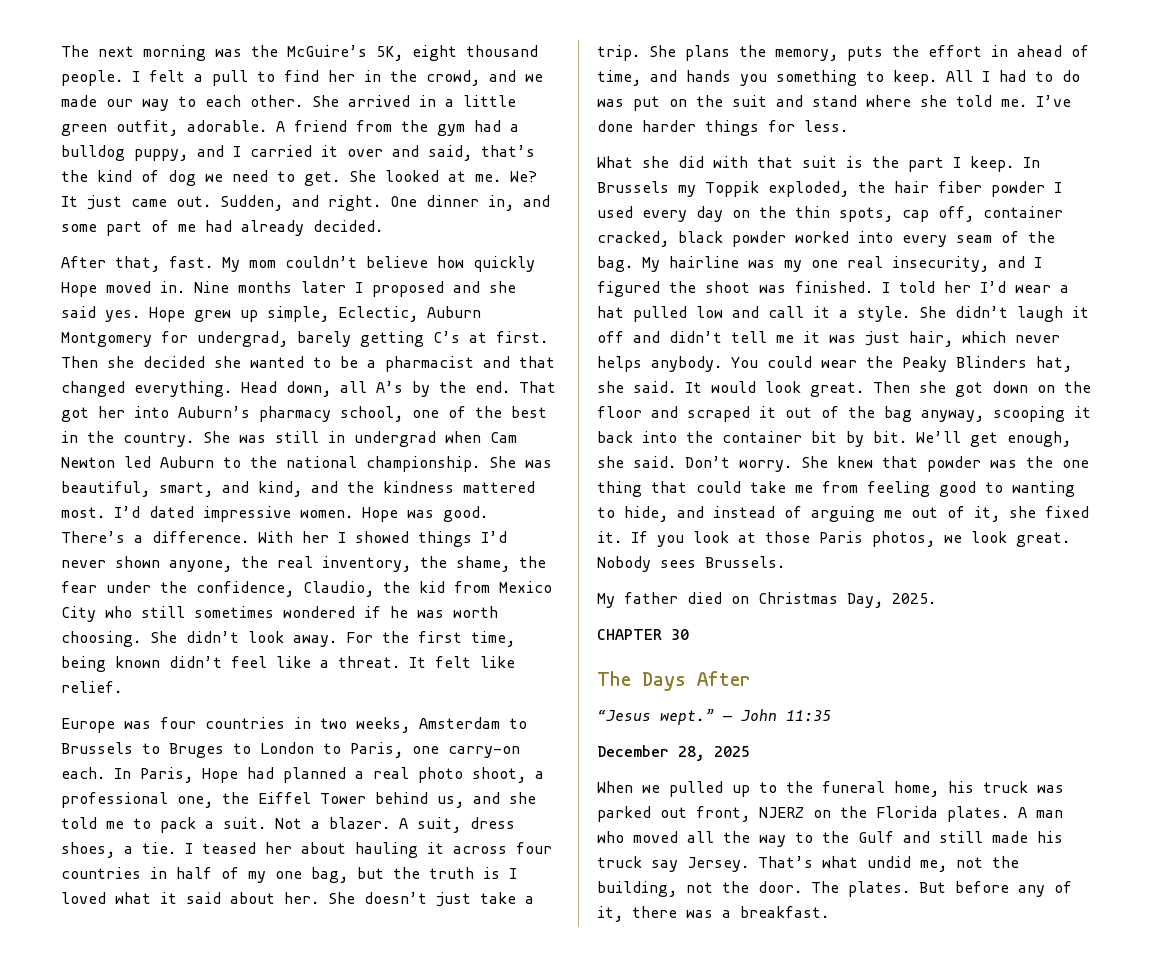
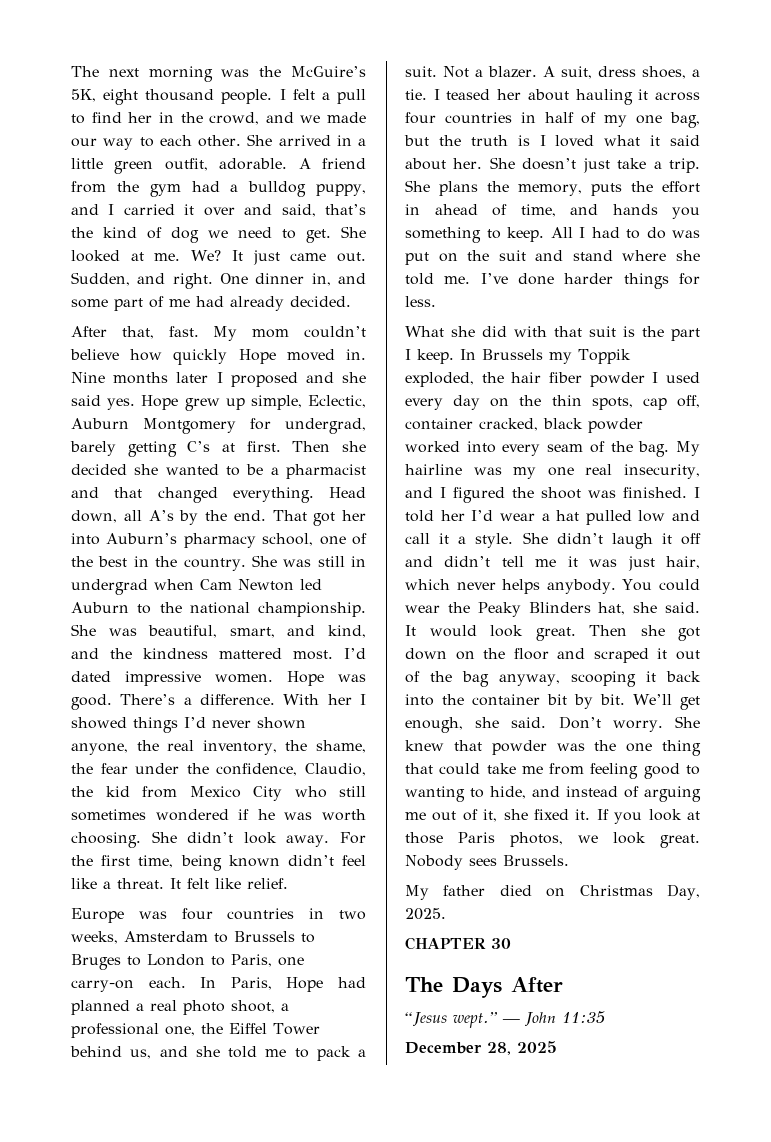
- When we pulled up to the funeral home, his truck was parked out front, NJERZ on the Florida plates. A man who moved all the way to the Gulf and still made his truck say Jersey. That’s what undid me, not the building, not the door. The plates. But before any of it, there was a breakfast.

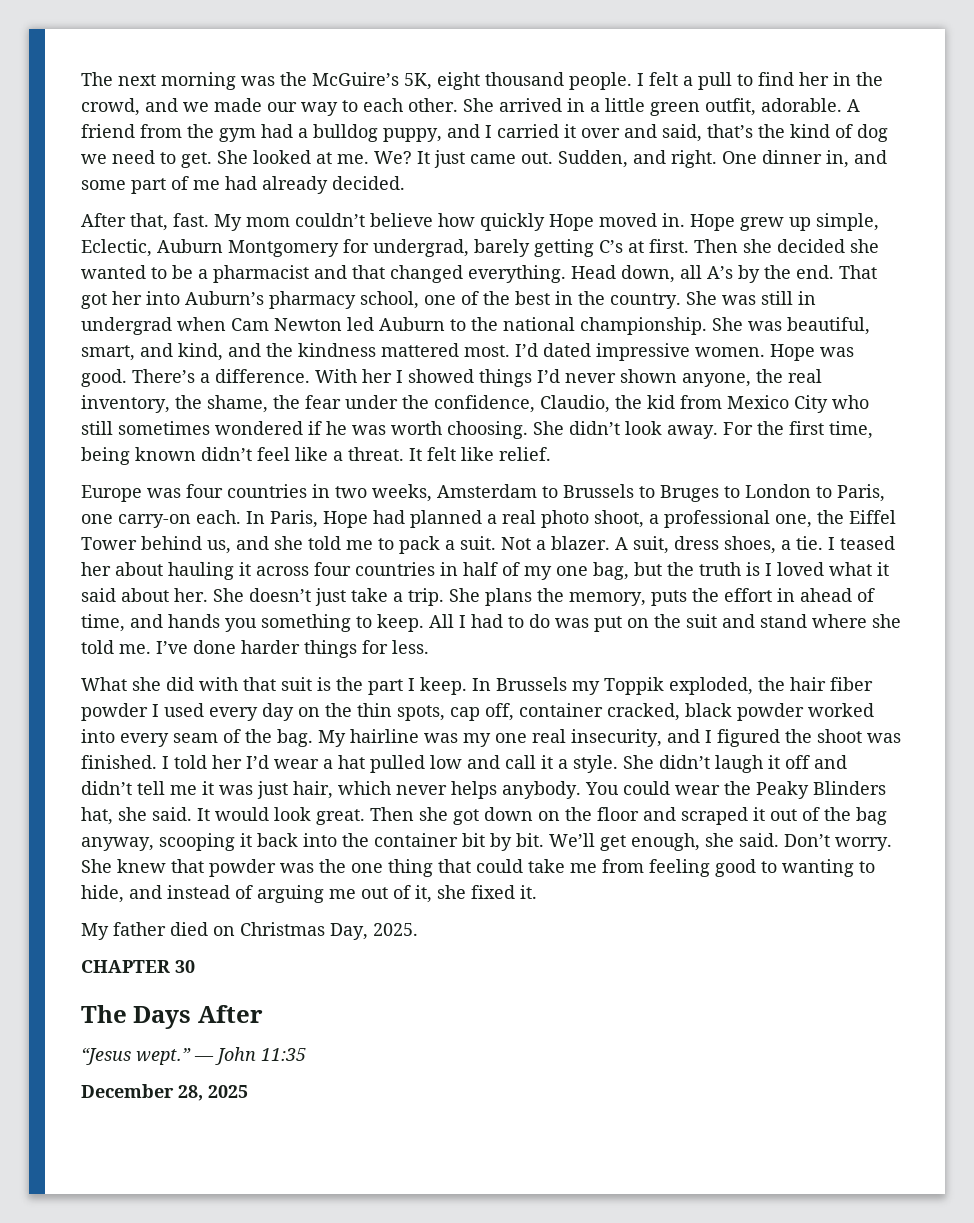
- Nine months later I proposed and she said yes.
- If you look at those Paris photos, we look great. Nobody sees Brussels.

